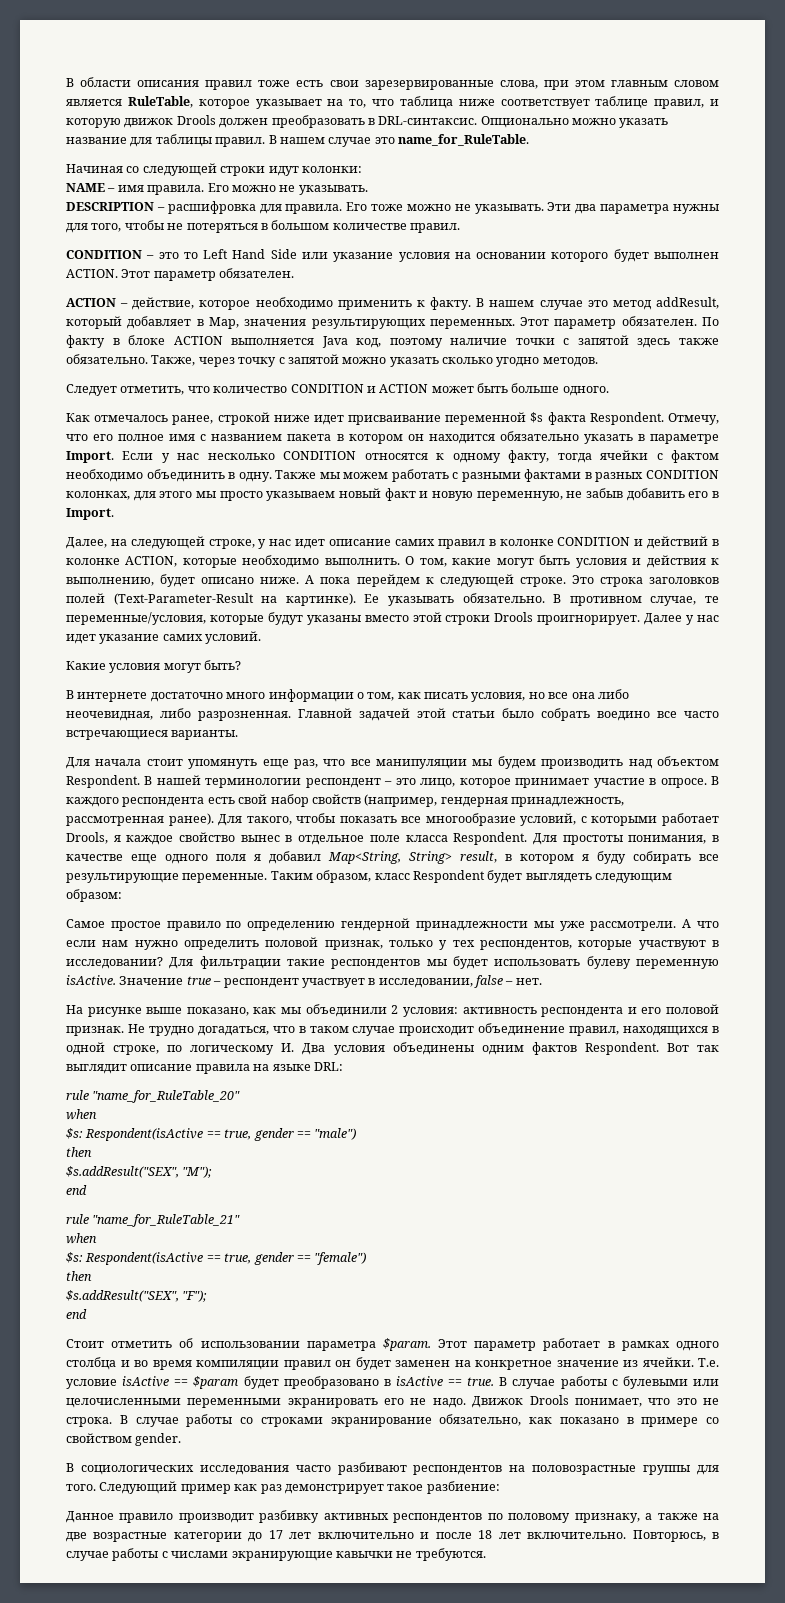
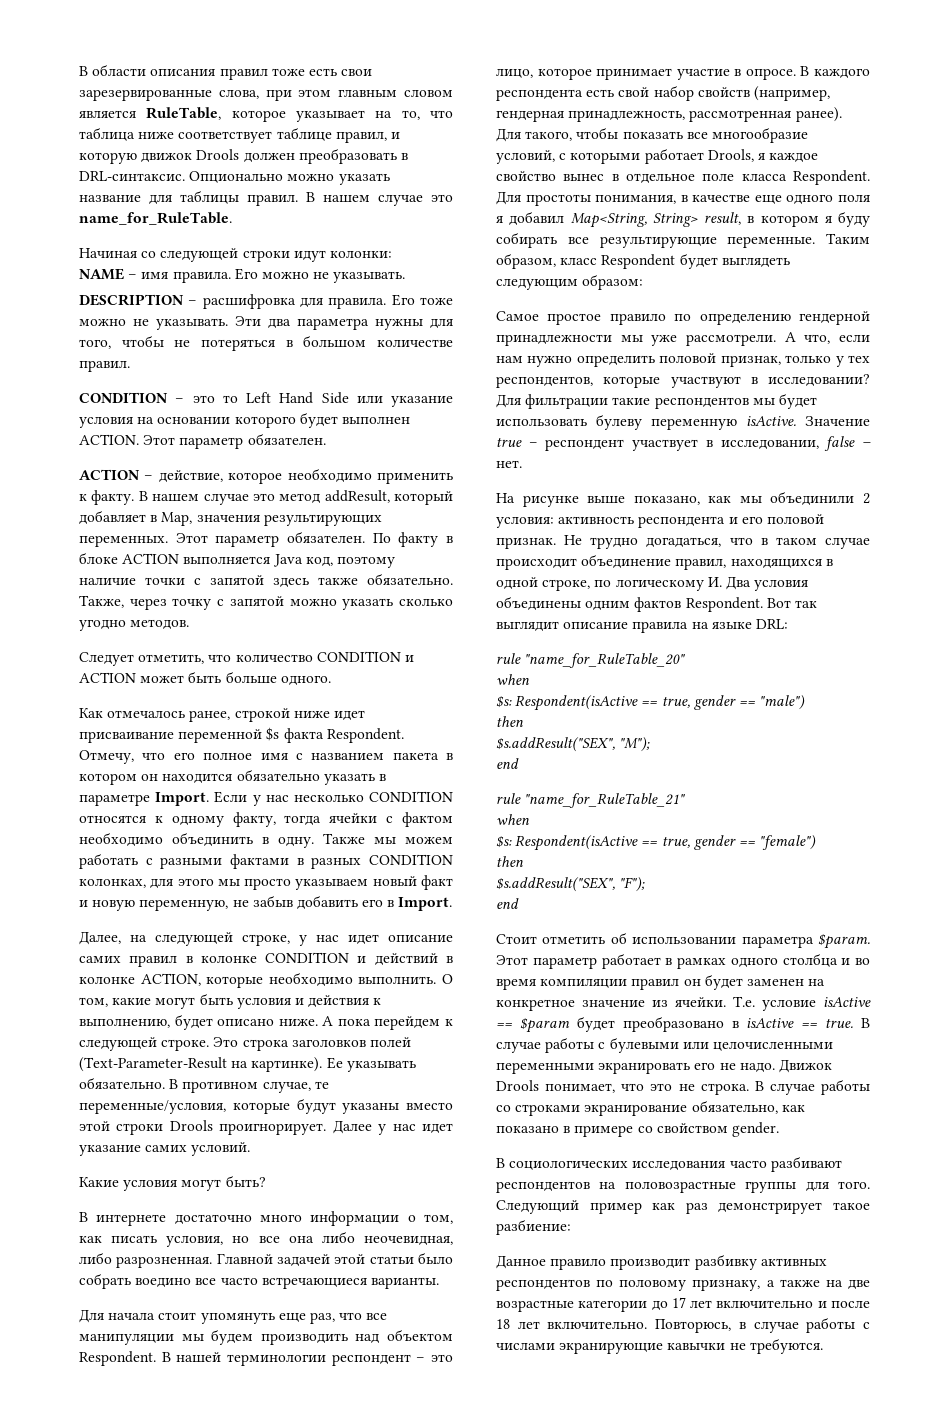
- А что если нам нужно определить половой признак, только у тех респондентов, которые участвуют в исследовании?
+ А что, если нам нужно определить половой признак, только у тех респондентов, которые участвуют в исследовании?

